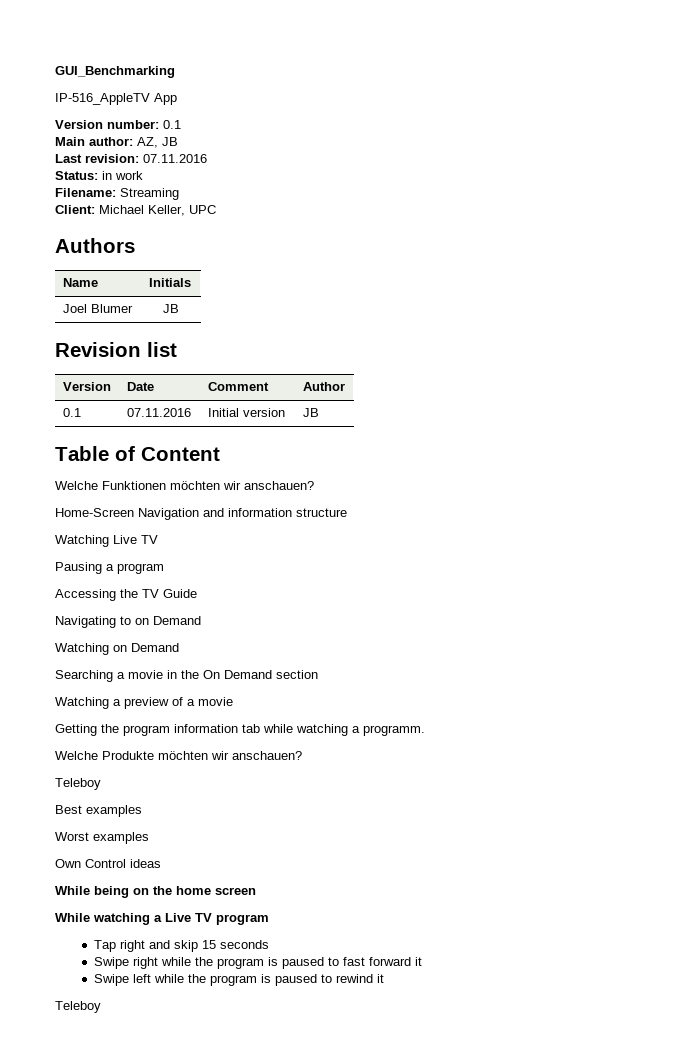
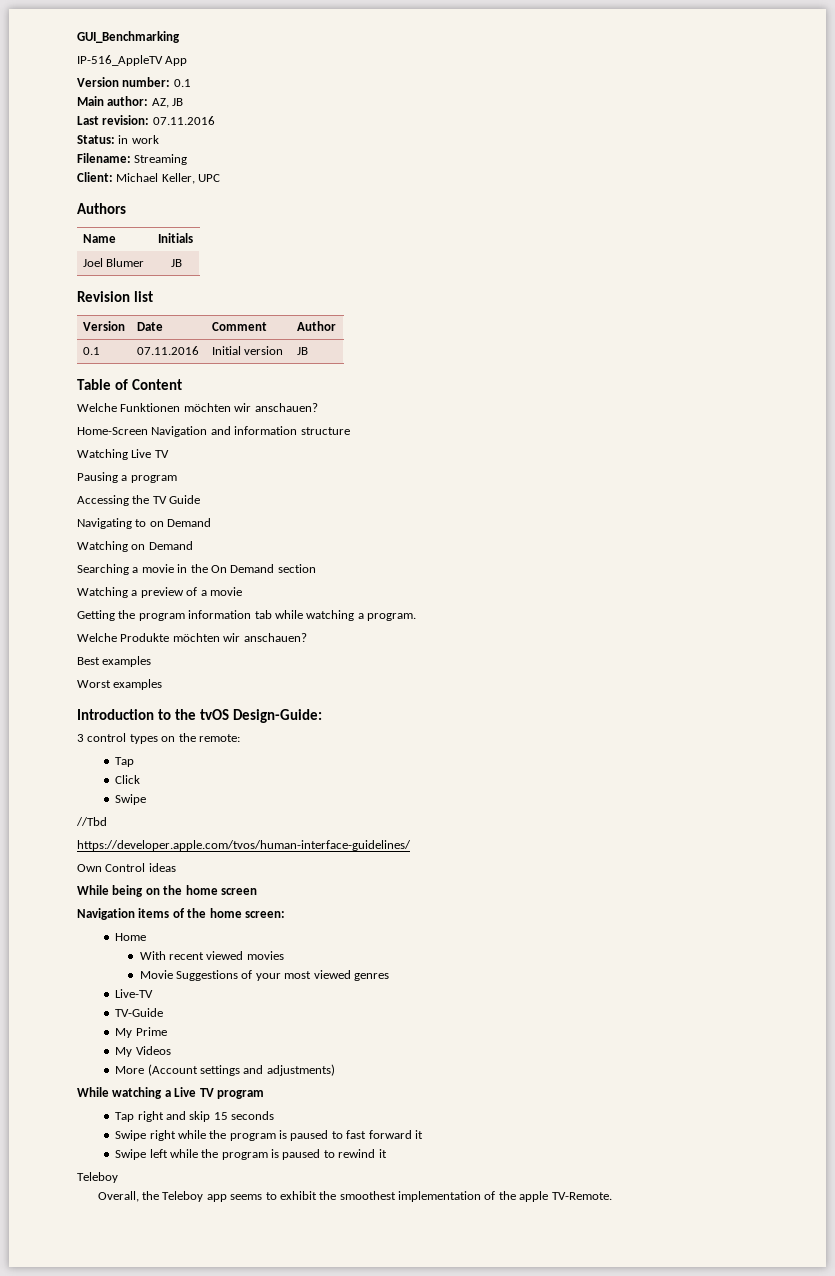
- Getting the program information tab while watching a programm.
+ Getting the program information tab while watching a program.
  Welche Produkte möchten wir anschauen?
- Teleboy
+ Introduction to the tvOS Design-Guide:
+ 3 control types on the remote:
+ Tap
+ Click
+ Swipe
+ //Tbd
+ https://developer.apple.com/tvos/human-interface-guidelines/
+ Navigation items of the home screen:
+ Home
+ With recent viewed movies
+ Movie Suggestions of your most viewed genres
+ Live-TV
+ TV-Guide
+ My Prime
+ My Videos
+ More (Account settings and adjustments)
+ Overall, the Teleboy app seems to exhibit the smoothest implementation of the apple TV-Remote.

